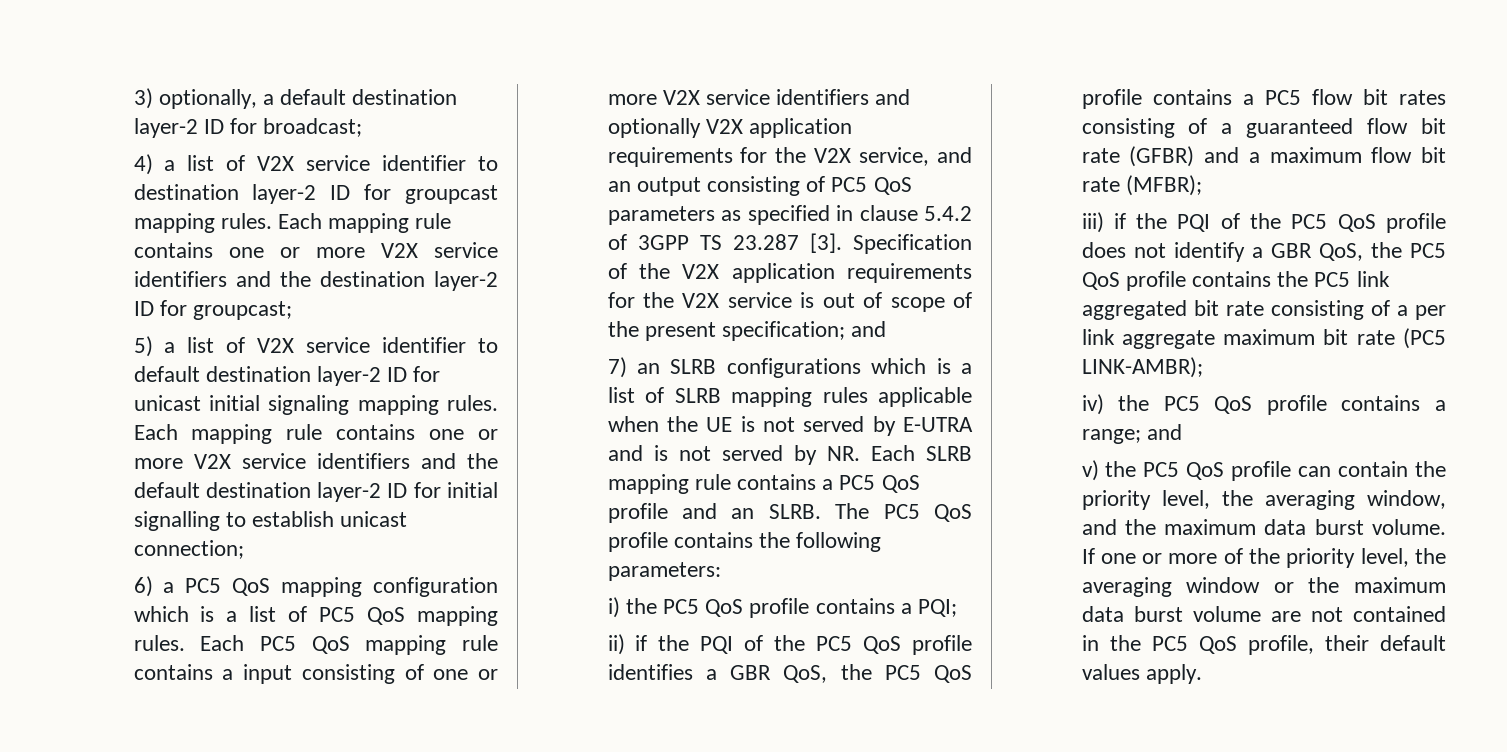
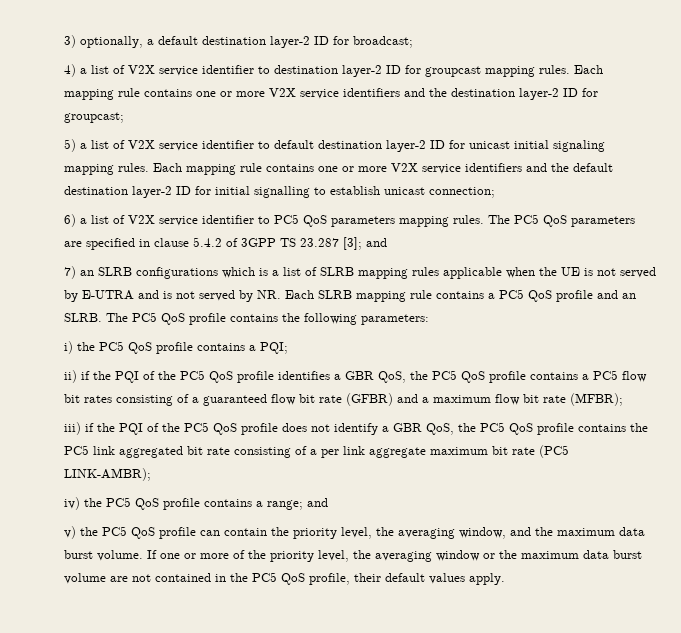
- 6) a PC5 QoS mapping configuration which is a list of PC5 QoS mapping rules. Each PC5 QoS mapping rule contains a input consisting of one or more V2X service identifiers and optionally V2X application requirements for the V2X service, and an output consisting of PC5 QoS parameters as specified in clause 5.4.2 of 3GPP TS 23.287 [3]. Specification of the V2X application requirements for the V2X service is out of scope of the present specification; and
+ 6) a list of V2X service identifier to PC5 QoS parameters mapping rules. The PC5 QoS parameters are specified in clause 5.4.2 of 3GPP TS 23.287 [3]; and

